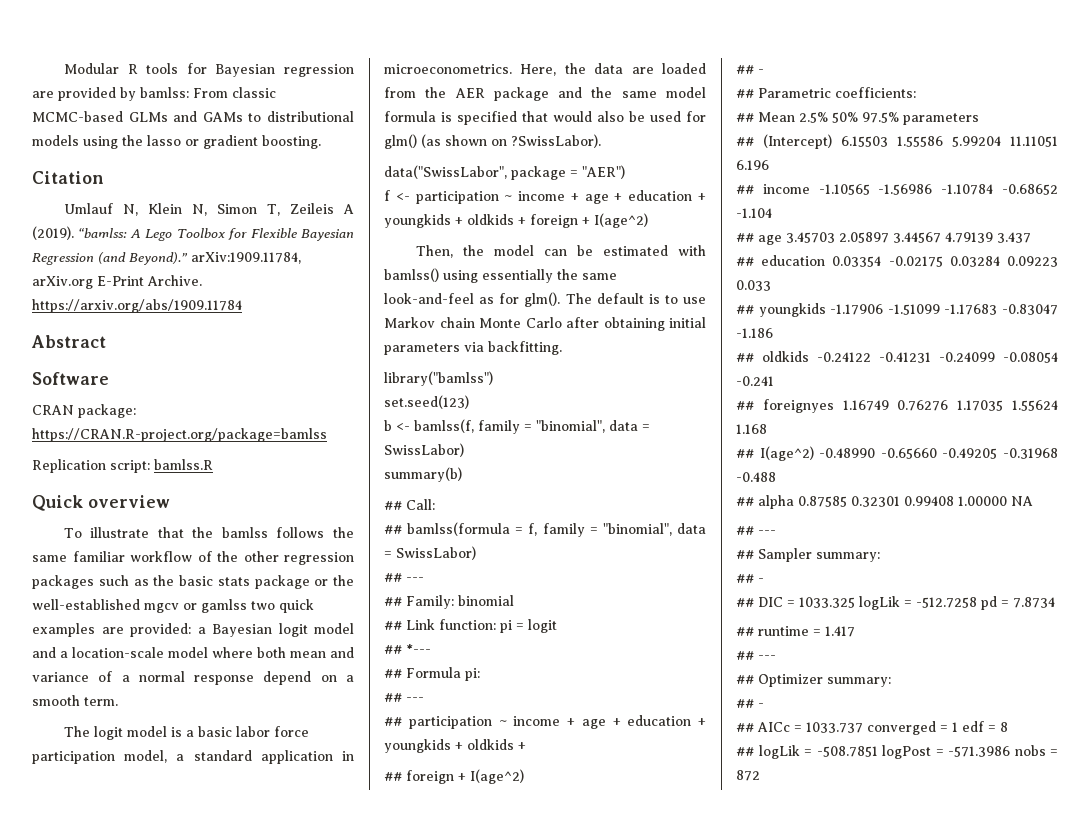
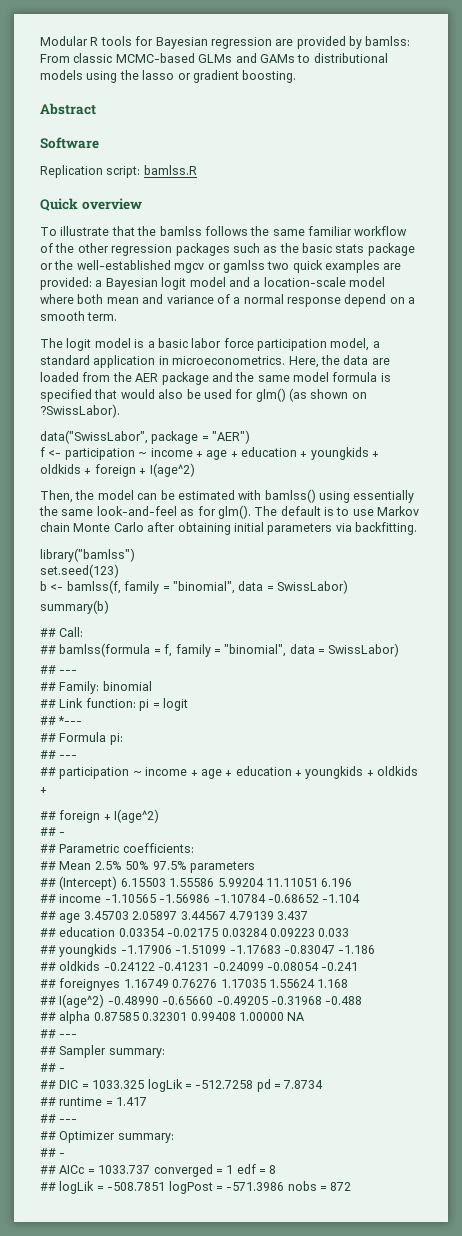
- Citation
- Umlauf N, Klein N, Simon T, Zeileis A (2019). “bamlss: A Lego Toolbox for Flexible Bayesian Regression (and Beyond).” arXiv:1909.11784, arXiv.org E-Print Archive. https://arxiv.org/abs/1909.11784
- CRAN package: https://CRAN.R-project.org/package=bamlss

